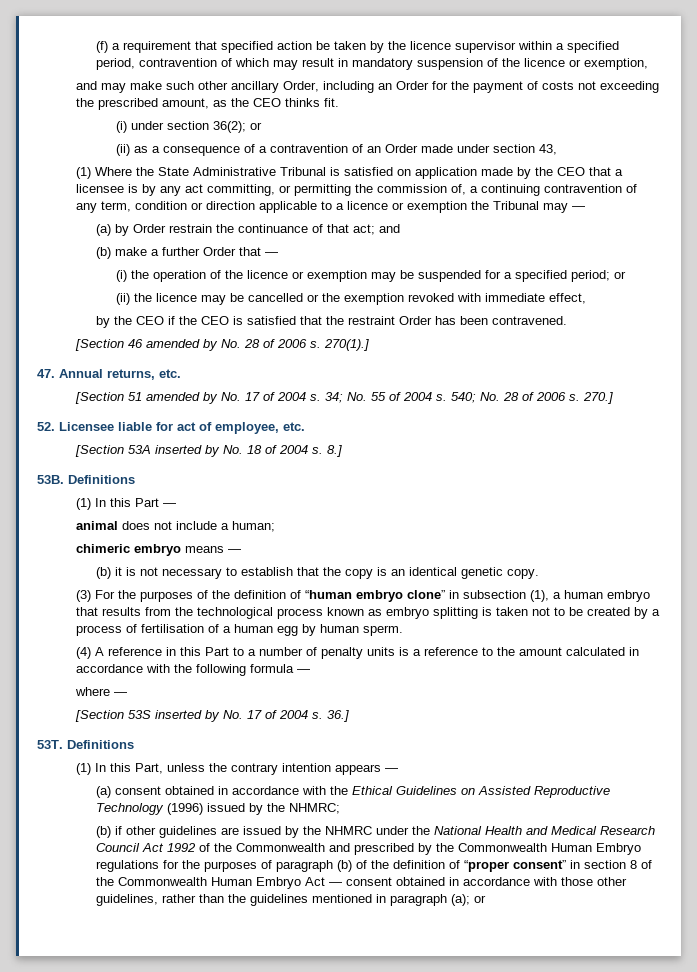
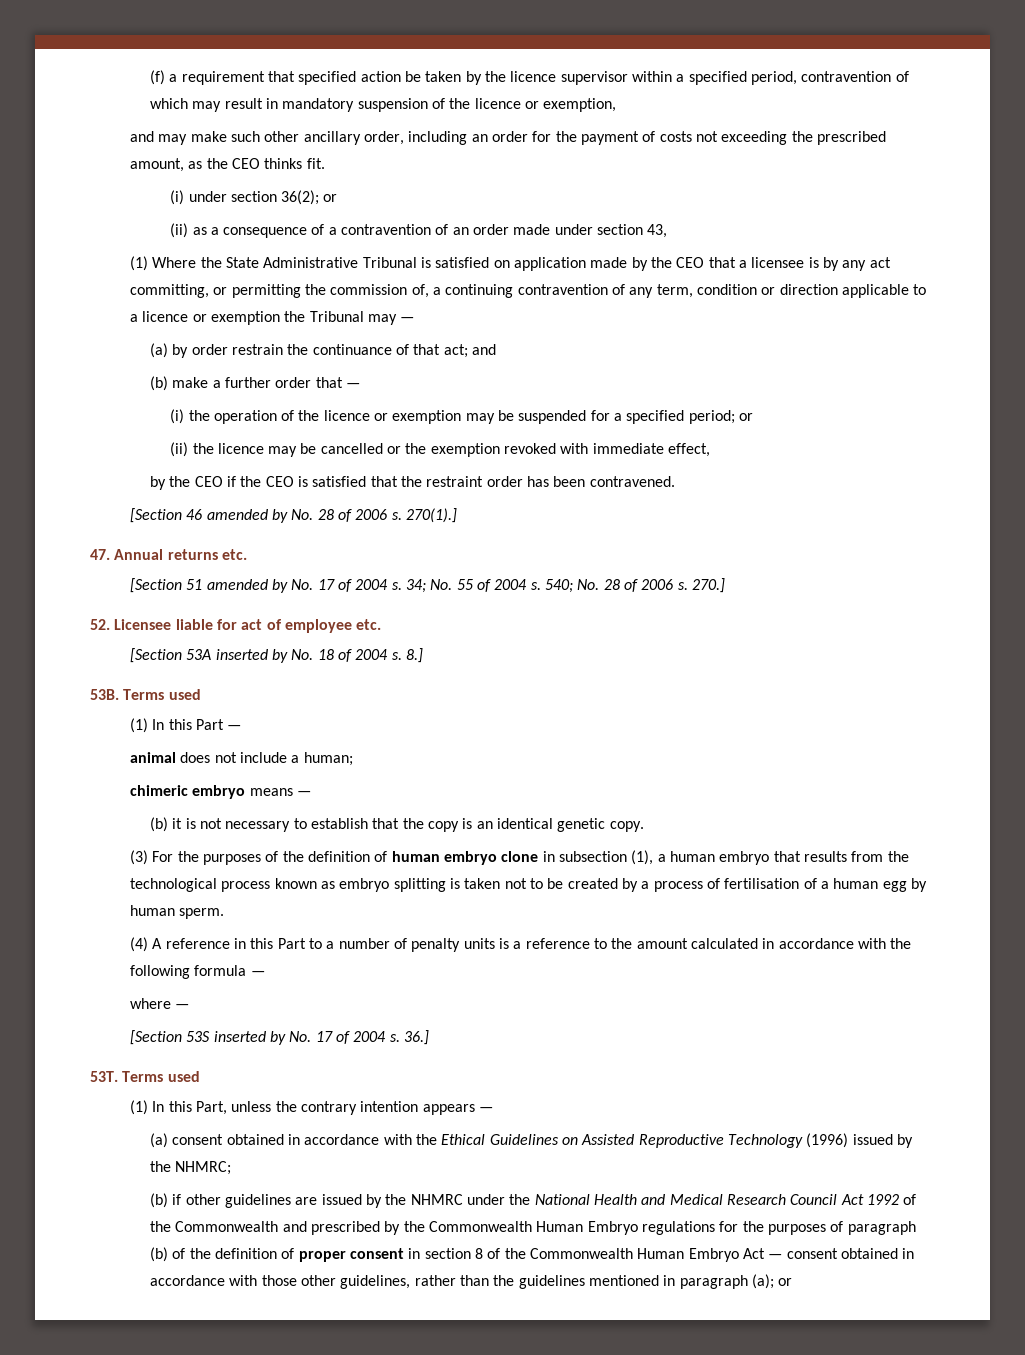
- and may make such other ancillary Order, including an Order for the payment of costs not exceeding the prescribed amount, as the CEO thinks fit.
+ and may make such other ancillary order, including an order for the payment of costs not exceeding the prescribed amount, as the CEO thinks fit.
- (ii) as a consequence of a contravention of an Order made under section 43,
+ (ii) as a consequence of a contravention of an order made under section 43,
- (a) by Order restrain the continuance of that act; and
+ (a) by order restrain the continuance of that act; and
- (b) make a further Order that —
+ (b) make a further order that —
- by the CEO if the CEO is satisfied that the restraint Order has been contravened.
+ by the CEO if the CEO is satisfied that the restraint order has been contravened.
- 47. Annual returns, etc.
+ 47. Annual returns etc.
- 52. Licensee liable for act of employee, etc.
+ 52. Licensee liable for act of employee etc.
- 53B. Definitions
+ 53B. Terms used
- (3) For the purposes of the definition of “human embryo clone” in subsection (1), a human embryo that results from the technological process known as embryo splitting is taken not to be created by a process of fertilisation of a human egg by human sperm.
+ (3) For the purposes of the definition of human embryo clone in subsection (1), a human embryo that results from the technological process known as embryo splitting is taken not to be created by a process of fertilisation of a human egg by human sperm.
- 53T. Definitions
+ 53T. Terms used
- (b) if other guidelines are issued by the NHMRC under the National Health and Medical Research Council Act 1992 of the Commonwealth and prescribed by the Commonwealth Human Embryo regulations for the purposes of paragraph (b) of the definition of “proper consent” in section 8 of the Commonwealth Human Embryo Act — consent obtained in accordance with those other guidelines, rather than the guidelines mentioned in paragraph (a);
+ (b) if other guidelines are issued by the NHMRC under the National Health and Medical Research Council Act 1992 of the Commonwealth and prescribed by the Commonwealth Human Embryo regulations for the purposes of paragraph (b) of the definition of proper consent in section 8 of the Commonwealth Human Embryo Act — consent obtained in accordance with those other guidelines, rather than the guidelines mentioned in paragraph (a);

